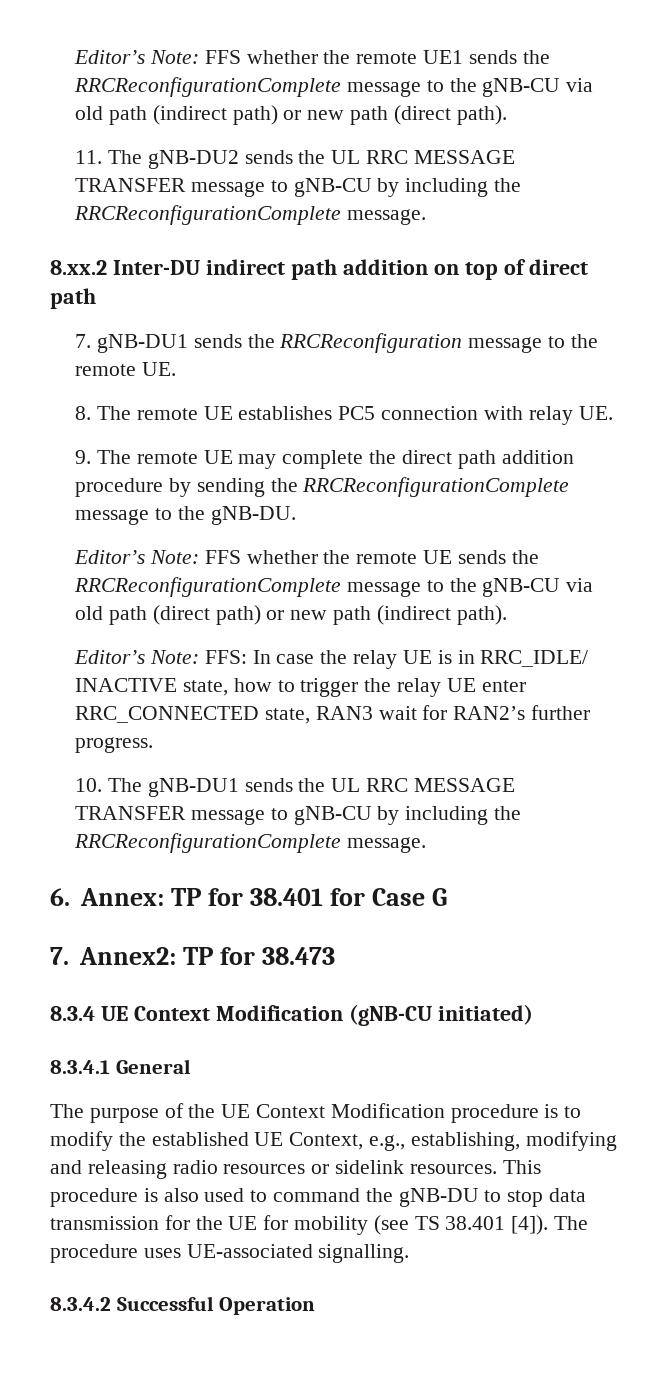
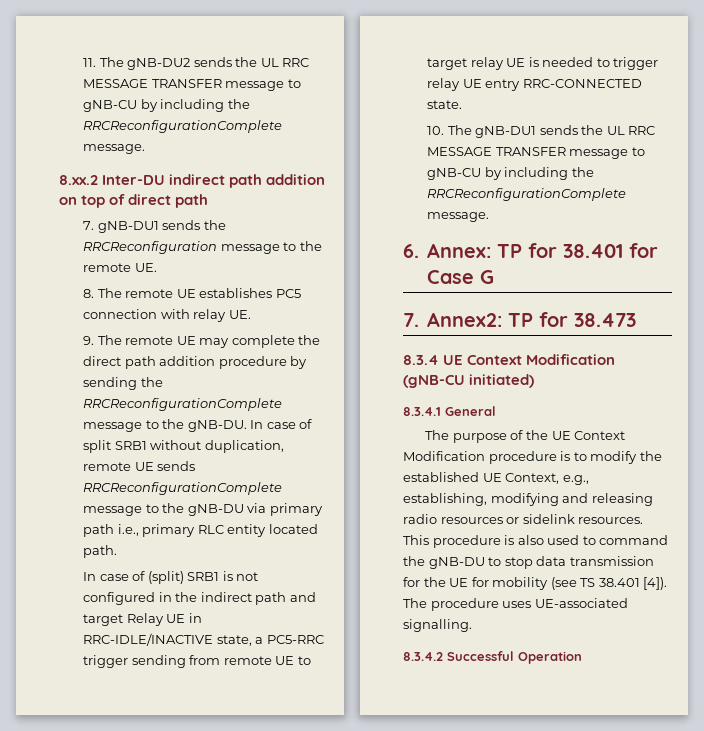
- Editor’s Note: FFS whether the remote UE1 sends the RRCReconfigurationComplete message to the gNB-CU via old path (indirect path) or new path (direct path).
- 9. The remote UE may complete the direct path addition procedure by sending the RRCReconfigurationComplete message to the gNB-DU.
- Editor’s Note: FFS whether the remote UE sends the RRCReconfigurationComplete message to the gNB-CU via old path (direct path) or new path (indirect path).
- Editor’s Note: FFS: In case the relay UE is in RRC_IDLE/ INACTIVE state, how to trigger the relay UE enter RRC_CONNECTED state, RAN3 wait for RAN2’s further progress.
+ 9. The remote UE may complete the direct path addition procedure by sending the RRCReconfigurationComplete message to the gNB-DU. In case of split SRB1 without duplication, remote UE sends RRCReconfigurationComplete message to the gNB-DU via primary path i.e., primary RLC entity located path.
+ In case of (split) SRB1 is not configured in the indirect path and target Relay UE in RRC-IDLE/INACTIVE state, a PC5-RRC trigger sending from remote UE to target relay UE is needed to trigger relay UE entry RRC-CONNECTED state.

